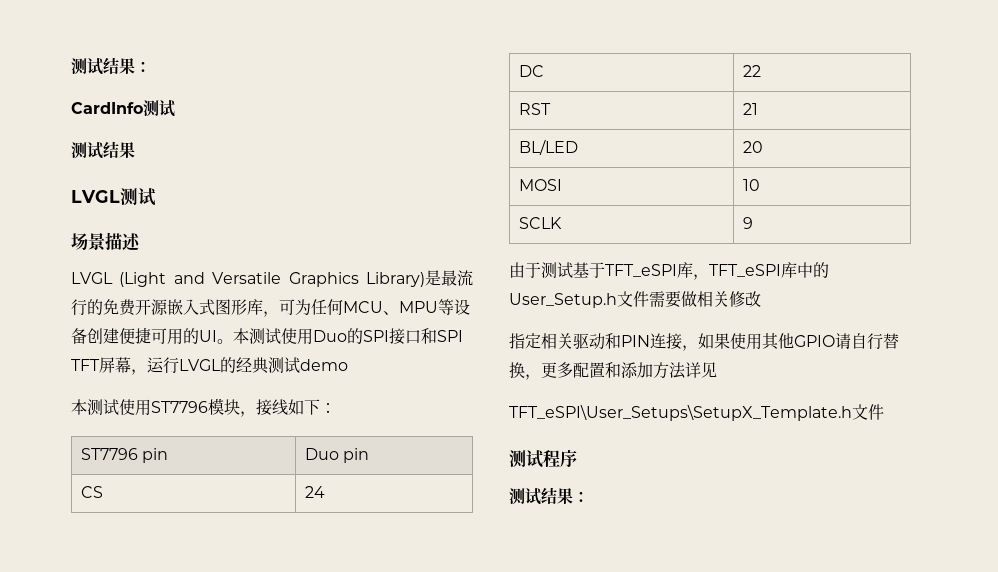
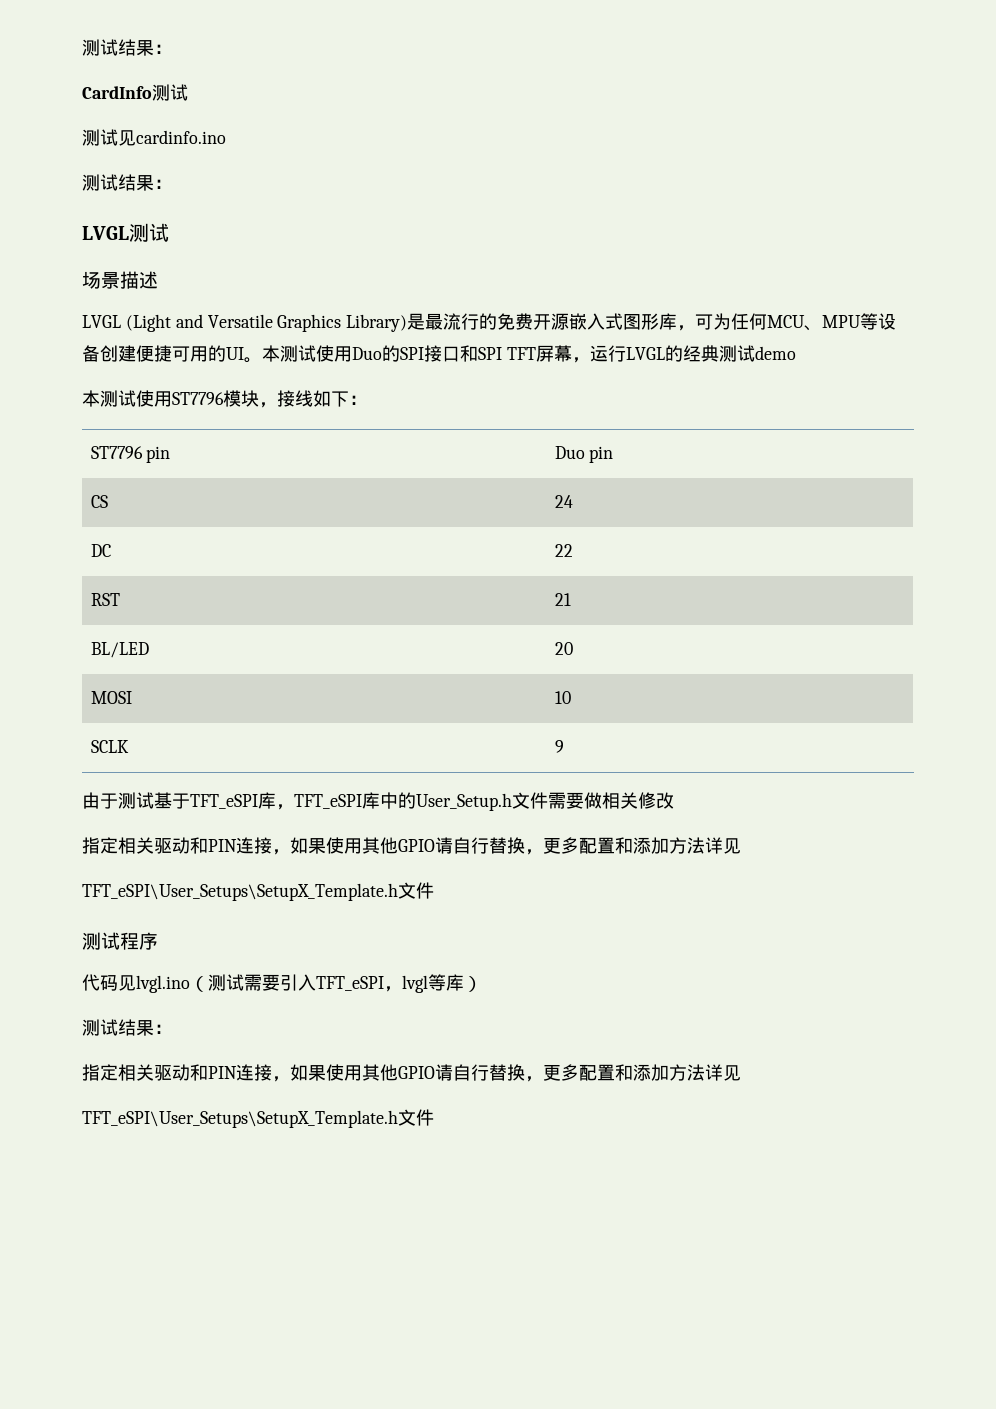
  CardInfo测试
- 测试结果
+ 测试见cardinfo.ino
+ 测试结果：
  测试程序
+ 代码见lvgl.ino（测试需要引入TFT_eSPI，lvgl等库）
  测试结果：
+ 指定相关驱动和PIN连接，如果使用其他GPIO请自行替换，更多配置和添加方法详见
+ TFT_eSPI\User_Setups\SetupX_Template.h文件

